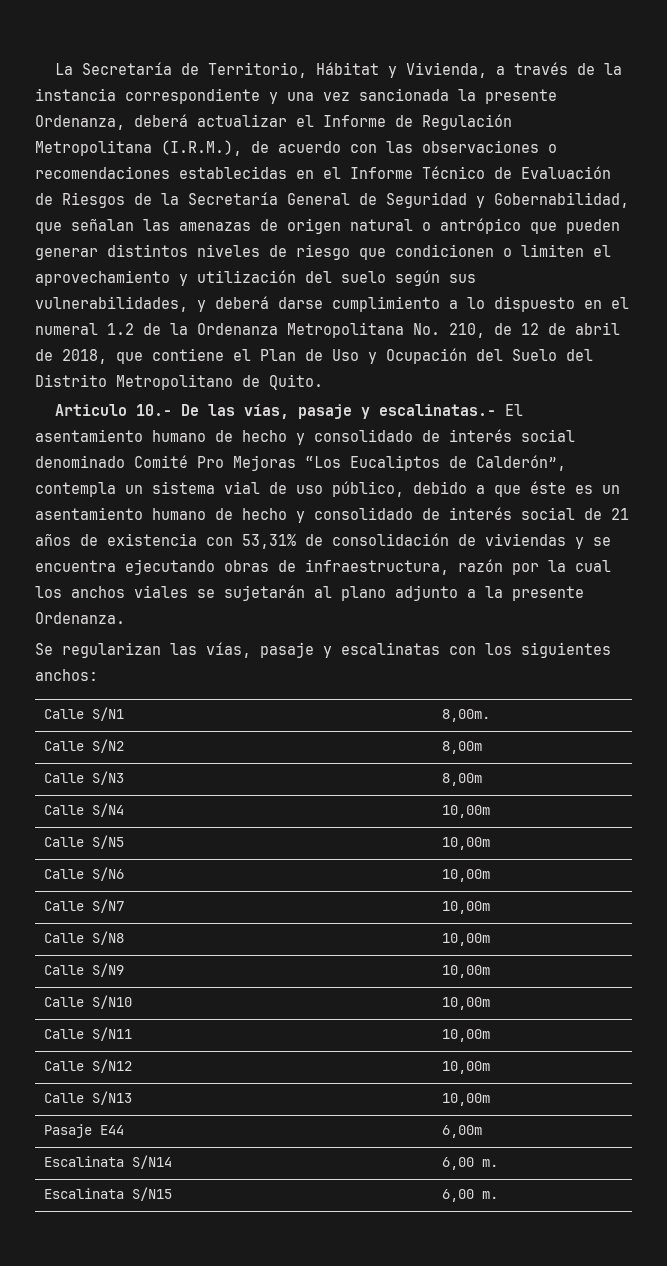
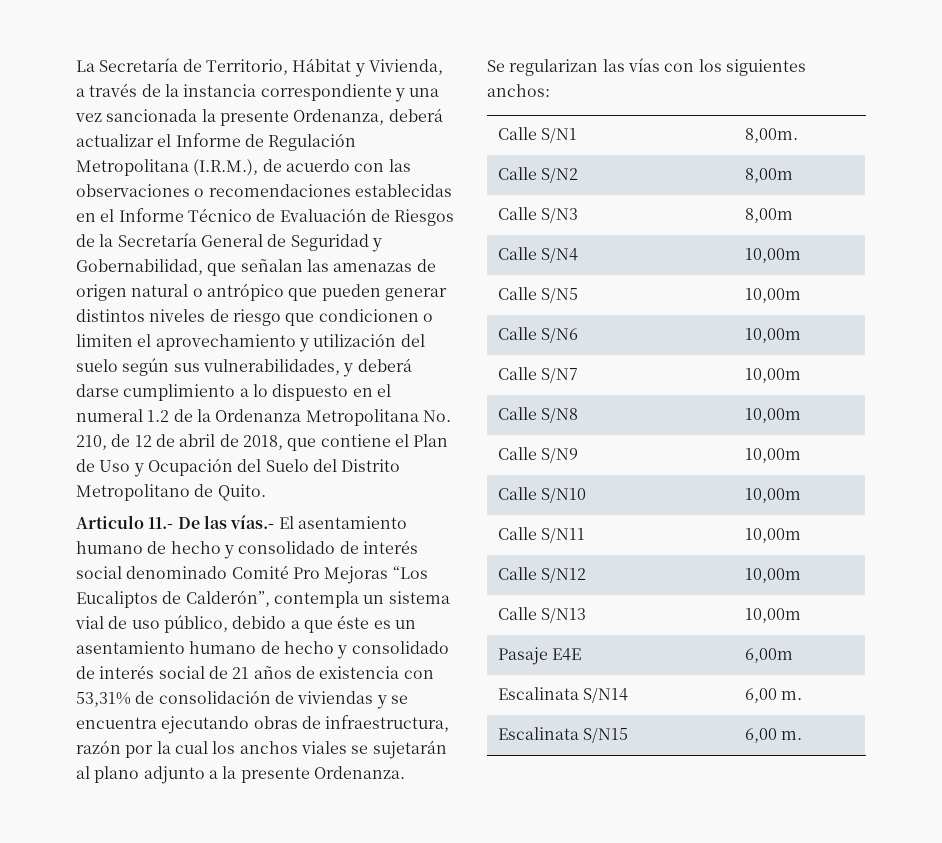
- Articulo 10.- De las vías, pasaje y escalinatas.- El asentamiento humano de hecho y consolidado de interés social denominado Comité Pro Mejoras “Los Eucaliptos de Calderón”, contempla un sistema vial de uso público, debido a que éste es un asentamiento humano de hecho y consolidado de interés social de 21 años de existencia con 53,31% de consolidación de viviendas y se encuentra ejecutando obras de infraestructura, razón por la cual los anchos viales se sujetarán al plano adjunto a la presente Ordenanza.
+ Articulo 11.- De las vías.- El asentamiento humano de hecho y consolidado de interés social denominado Comité Pro Mejoras “Los Eucaliptos de Calderón”, contempla un sistema vial de uso público, debido a que éste es un asentamiento humano de hecho y consolidado de interés social de 21 años de existencia con 53,31% de consolidación de viviendas y se encuentra ejecutando obras de infraestructura, razón por la cual los anchos viales se sujetarán al plano adjunto a la presente Ordenanza.
- Se regularizan las vías, pasaje y escalinatas con los siguientes anchos:
+ Se regularizan las vías con los siguientes anchos:
- Pasaje E44 | 6,00m
+ Pasaje E4E | 6,00m

